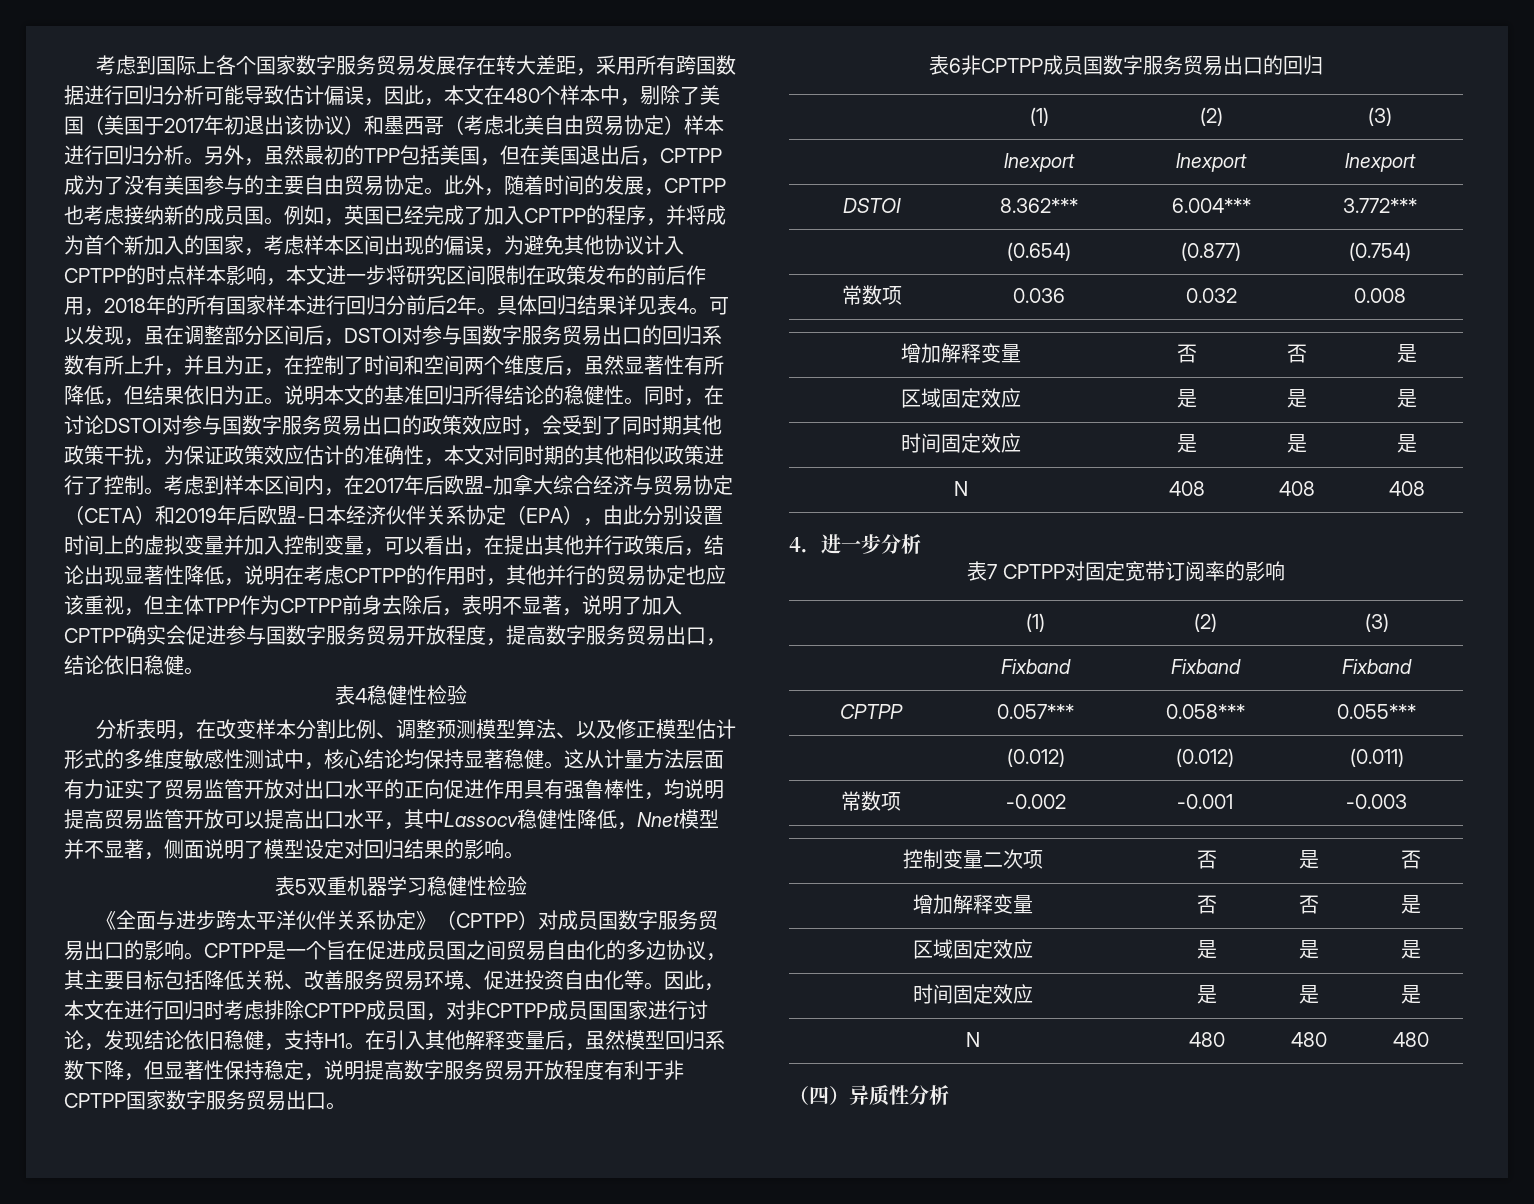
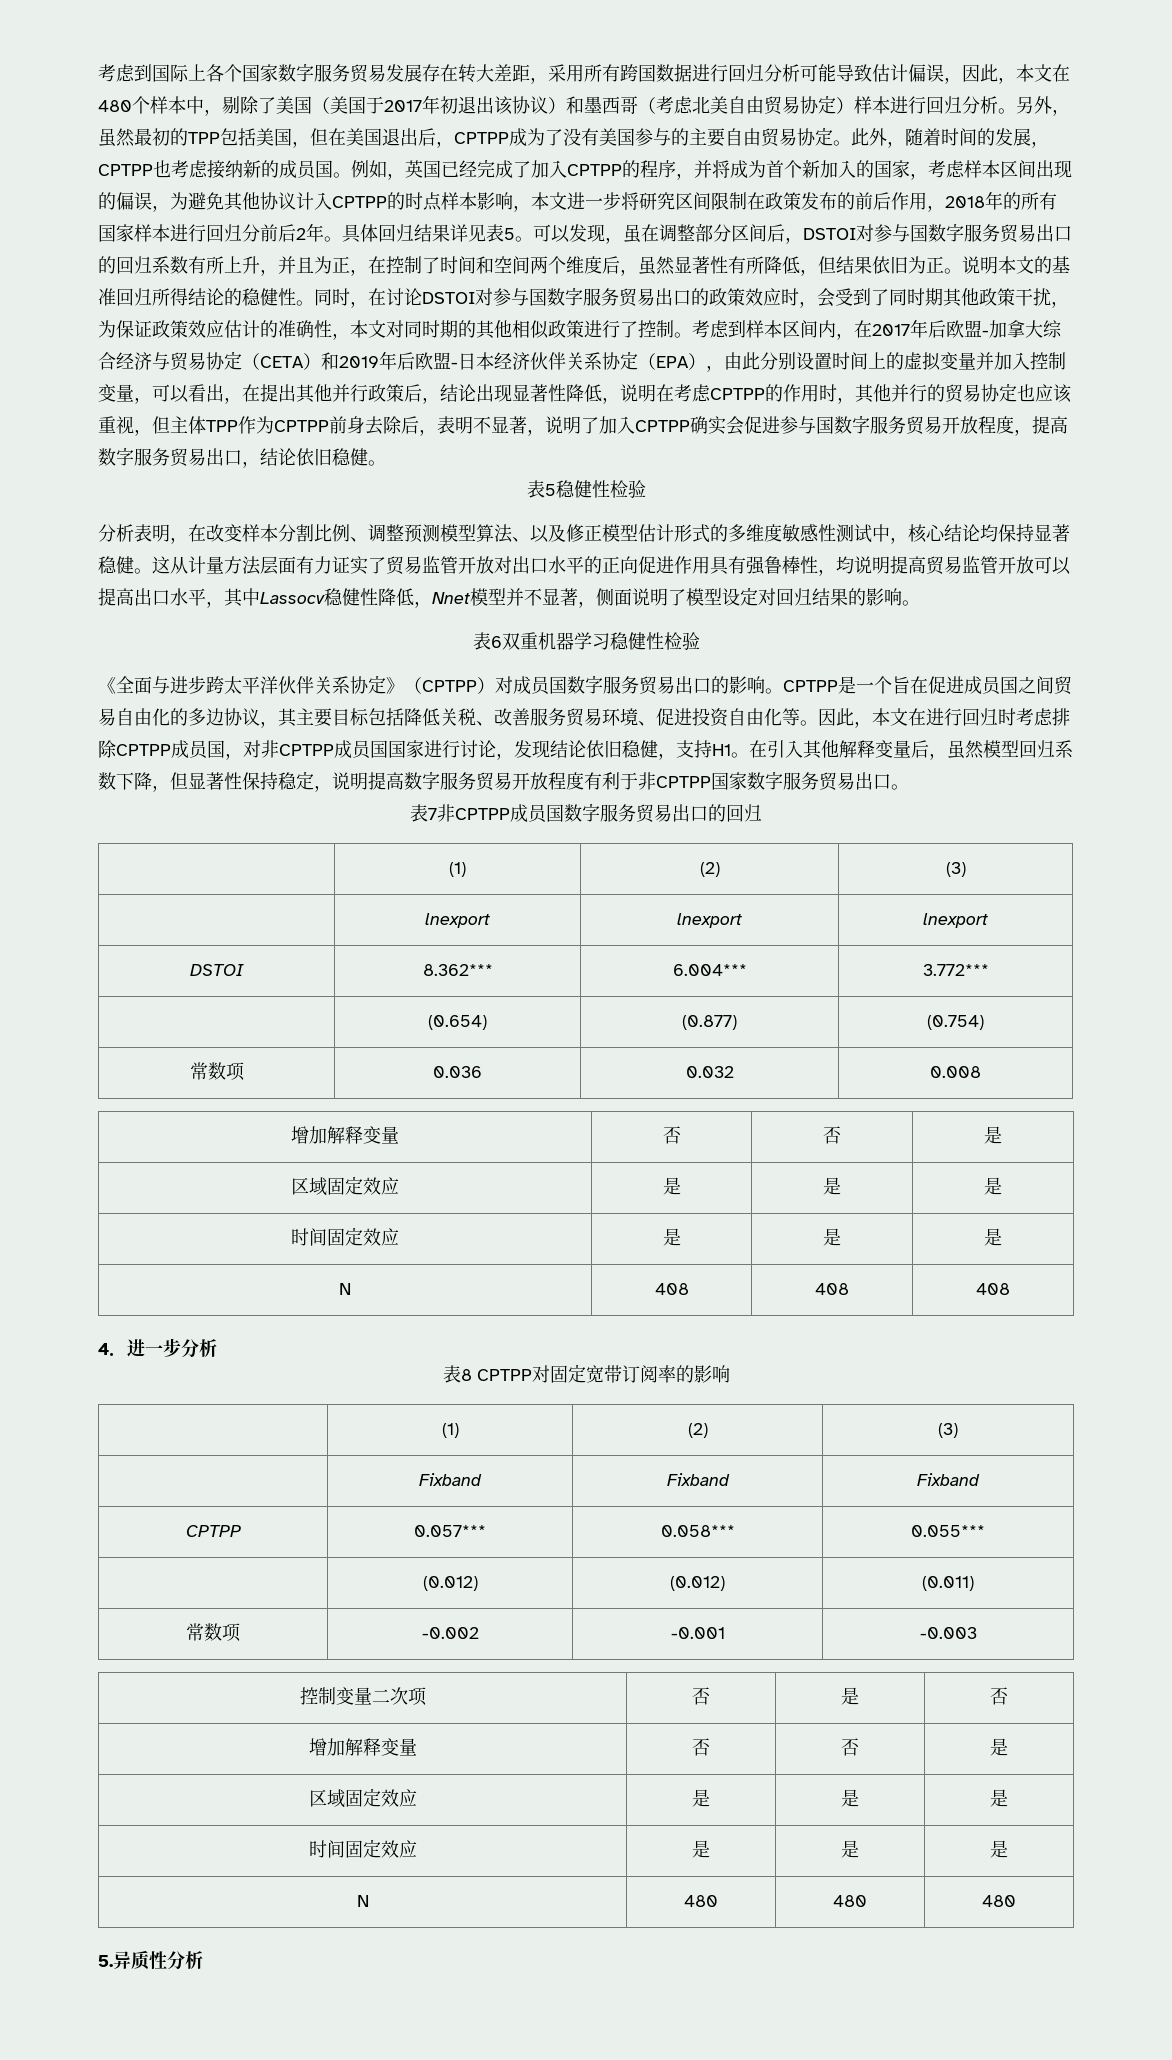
- 具体回归结果详见表4。
+ 具体回归结果详见表5。
- 表4稳健性检验
+ 表5稳健性检验
- 表5双重机器学习稳健性检验
+ 表6双重机器学习稳健性检验
- 表6非CPTPP成员国数字服务贸易出口的回归
+ 表7非CPTPP成员国数字服务贸易出口的回归
- 表7 CPTPP对固定宽带订阅率的影响
+ 表8 CPTPP对固定宽带订阅率的影响
- （四）异质性分析
+ 5.异质性分析

